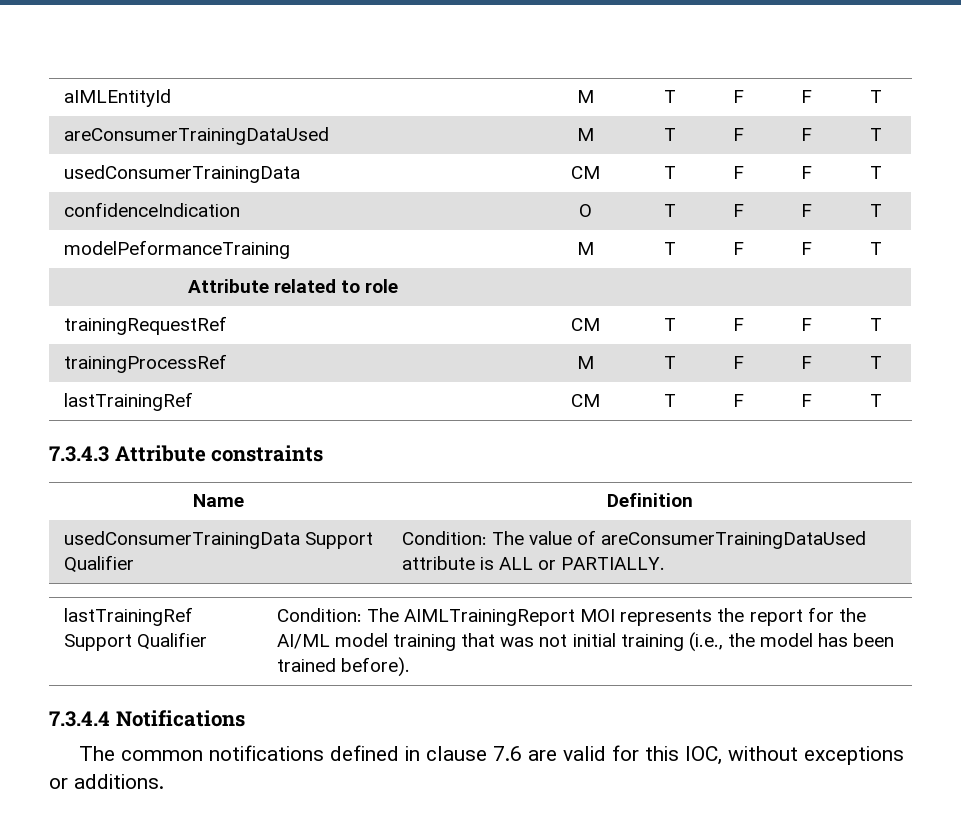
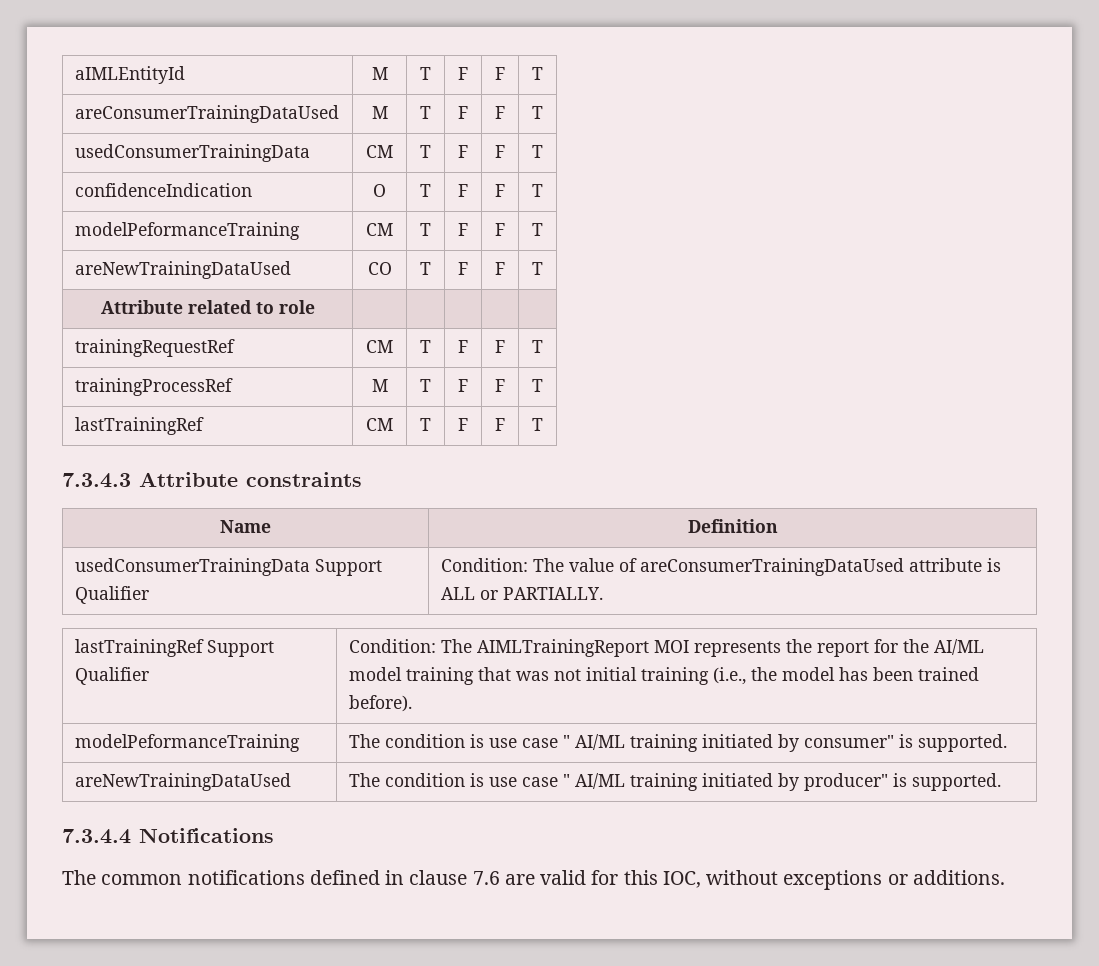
- modelPeformanceTraining | M | T | F | F | T
+ modelPeformanceTraining | CM | T | F | F | T
+ areNewTrainingDataUsed | CO | T | F | F | T
+ modelPeformanceTraining | The condition is use case " AI/ML training initiated by consumer" is supported.
+ areNewTrainingDataUsed | The condition is use case " AI/ML training initiated by producer" is supported.

